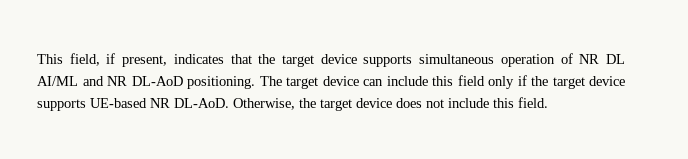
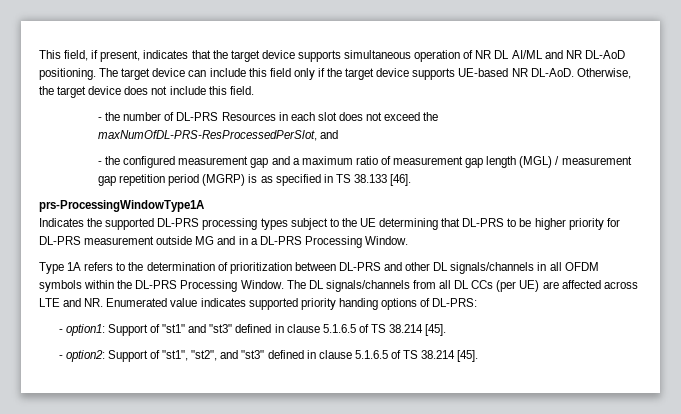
+ - the number of DL-PRS Resources in each slot does not exceed the maxNumOfDL-PRS-ResProcessedPerSlot, and
+ - the configured measurement gap and a maximum ratio of measurement gap length (MGL) / measurement gap repetition period (MGRP) is as specified in TS 38.133 [46].
+ prs-ProcessingWindowType1A
+ Indicates the supported DL-PRS processing types subject to the UE determining that DL-PRS to be higher priority for DL-PRS measurement outside MG and in a DL-PRS Processing Window.
+ Type 1A refers to the determination of prioritization between DL-PRS and other DL signals/channels in all OFDM symbols within the DL-PRS Processing Window. The DL signals/channels from all DL CCs (per UE) are affected across LTE and NR. Enumerated value indicates supported priority handing options of DL-PRS:
+ - option1: Support of "st1" and "st3" defined in clause 5.1.6.5 of TS 38.214 [45].
+ - option2: Support of "st1", "st2", and "st3" defined in clause 5.1.6.5 of TS 38.214 [45].

